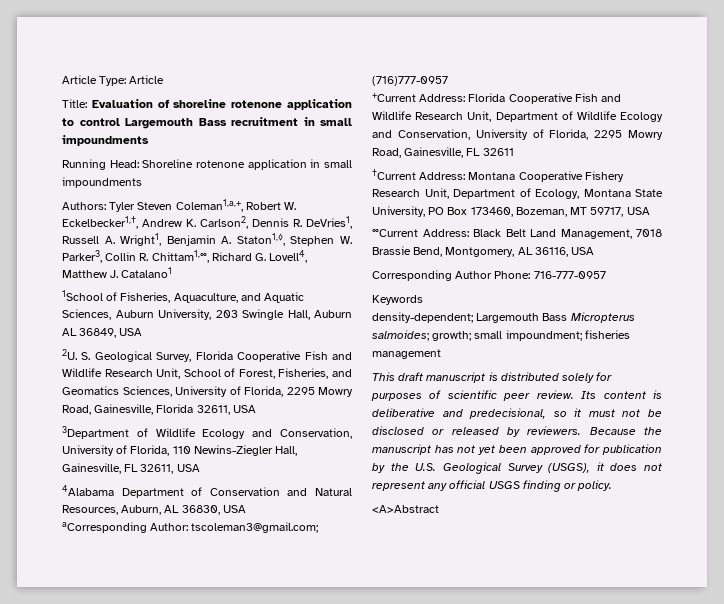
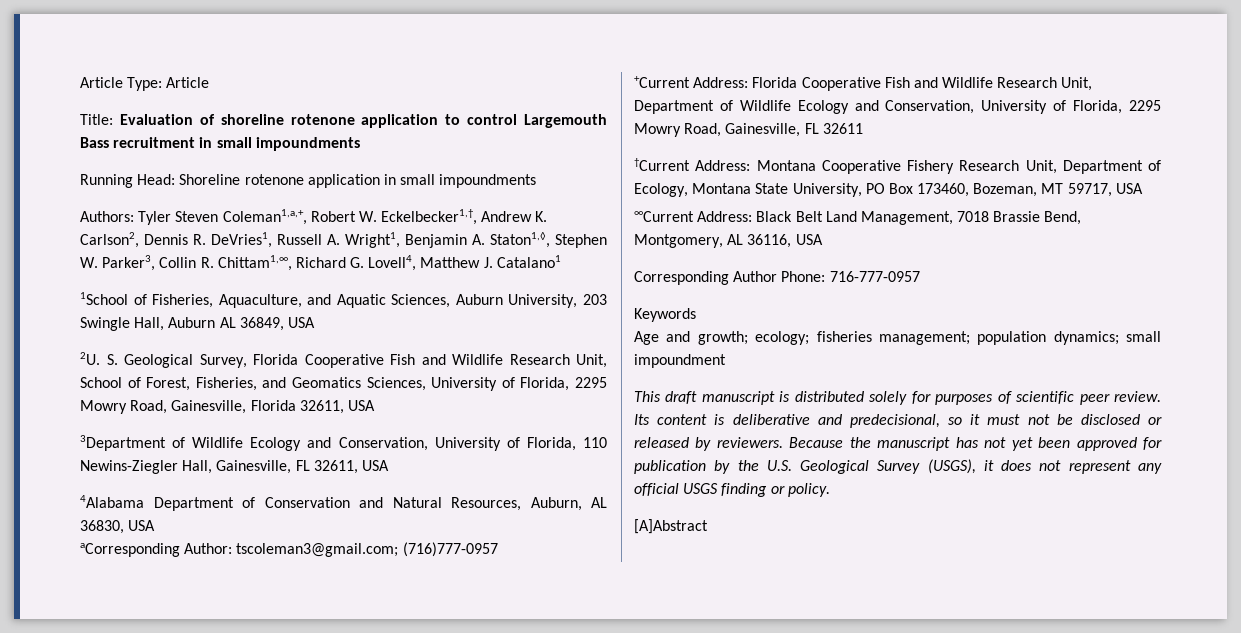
- density-dependent; Largemouth Bass Micropterus salmoides; growth; small impoundment; fisheries management
+ Age and growth; ecology; fisheries management; population dynamics; small impoundment
- <A>Abstract
+ [A]Abstract

